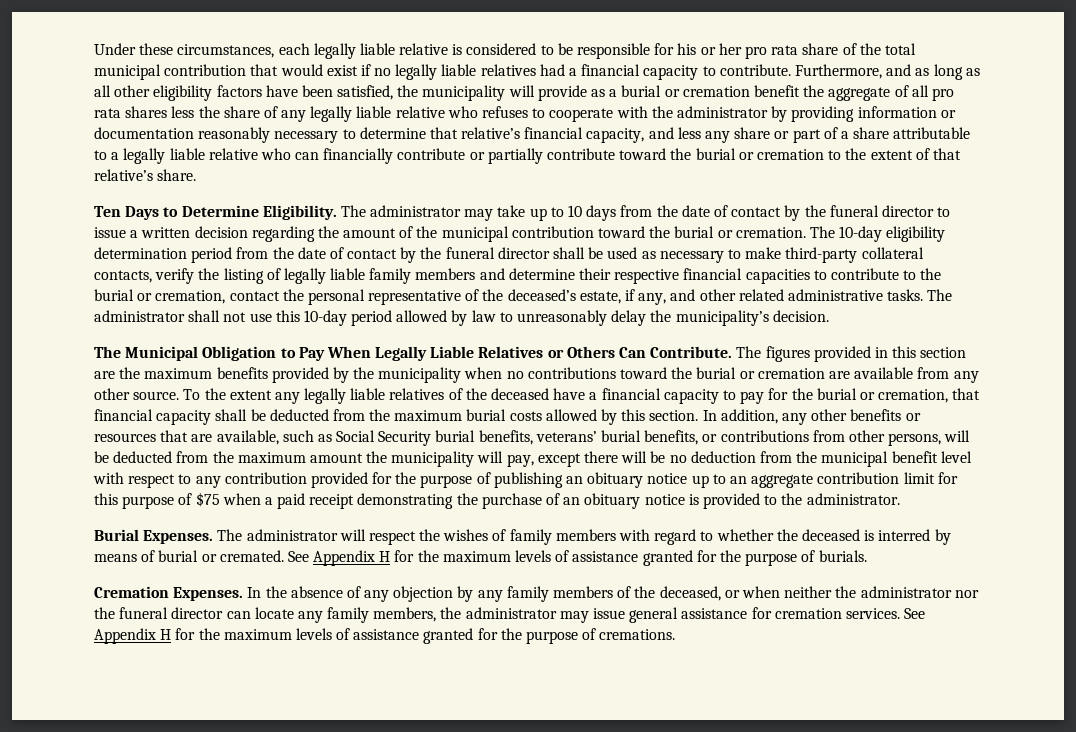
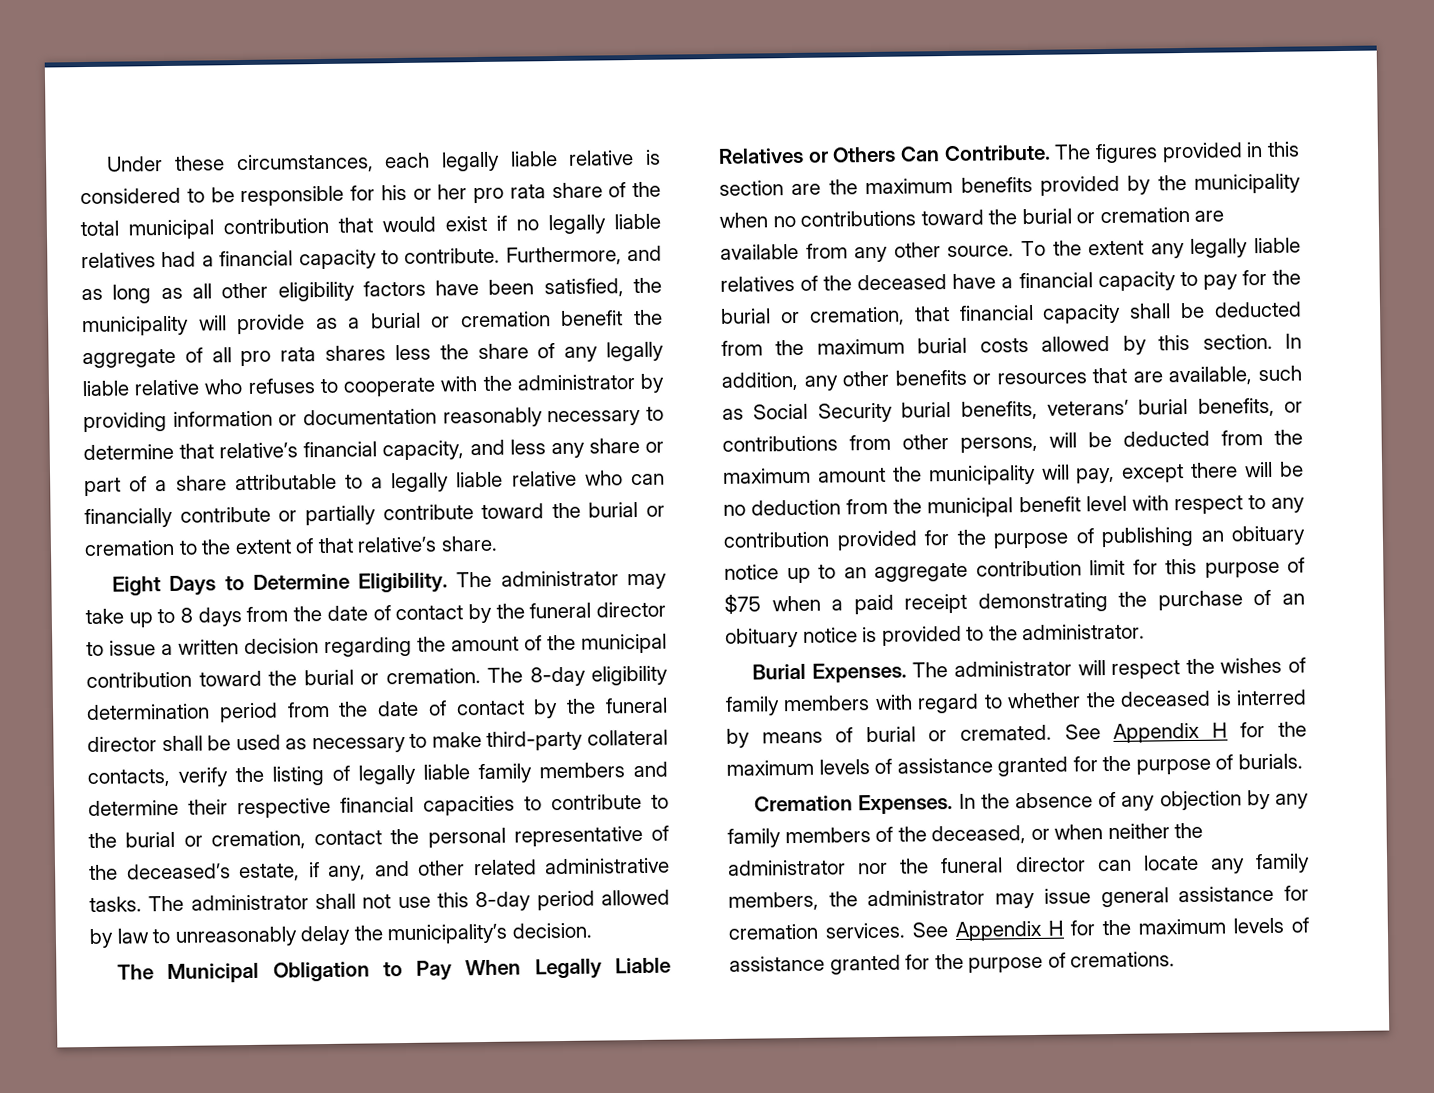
- Ten Days to Determine Eligibility.
+ Eight Days to Determine Eligibility.
- The administrator may take up to 10 days from the date of contact by the funeral director to issue a written decision regarding the amount of the municipal contribution toward the burial or cremation.
+ The administrator may take up to 8 days from the date of contact by the funeral director to issue a written decision regarding the amount of the municipal contribution toward the burial or cremation.
- The 10-day eligibility determination period from the date of contact by the funeral director shall be used as necessary to make third-party collateral contacts, verify the listing of legally liable family members and determine their respective financial capacities to contribute to the burial or cremation, contact the personal representative of the deceased’s estate, if any, and other related administrative tasks.
+ The 8-day eligibility determination period from the date of contact by the funeral director shall be used as necessary to make third-party collateral contacts, verify the listing of legally liable family members and determine their respective financial capacities to contribute to the burial or cremation, contact the personal representative of the deceased’s estate, if any, and other related administrative tasks.
- The administrator shall not use this 10-day period allowed by law to unreasonably delay the municipality’s decision.
+ The administrator shall not use this 8-day period allowed by law to unreasonably delay the municipality’s decision.

